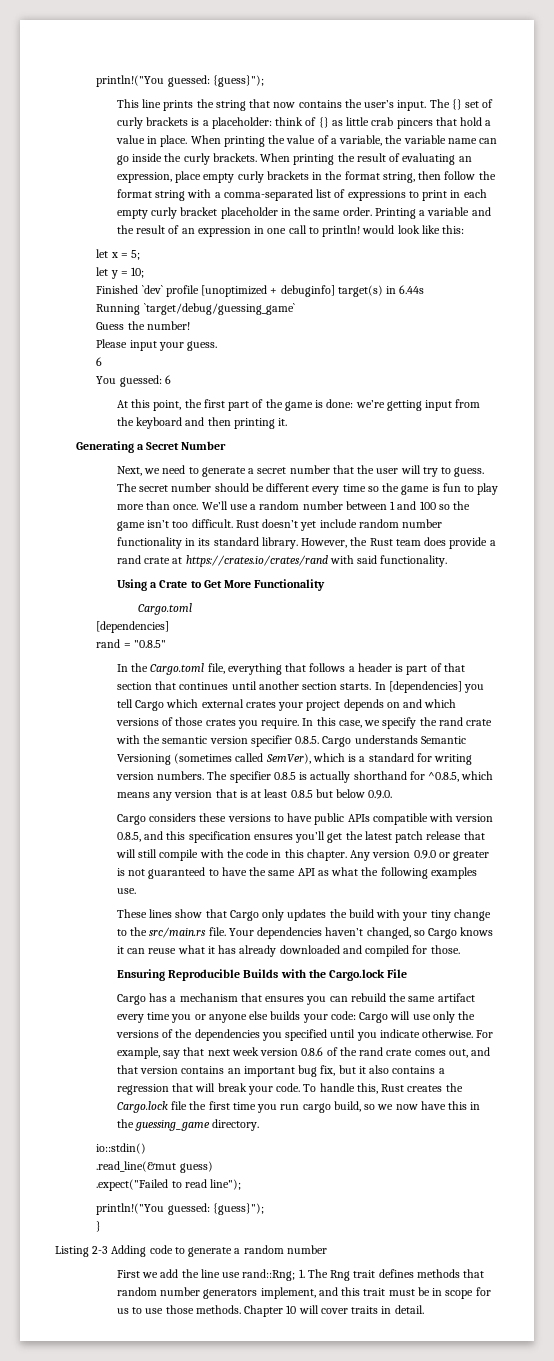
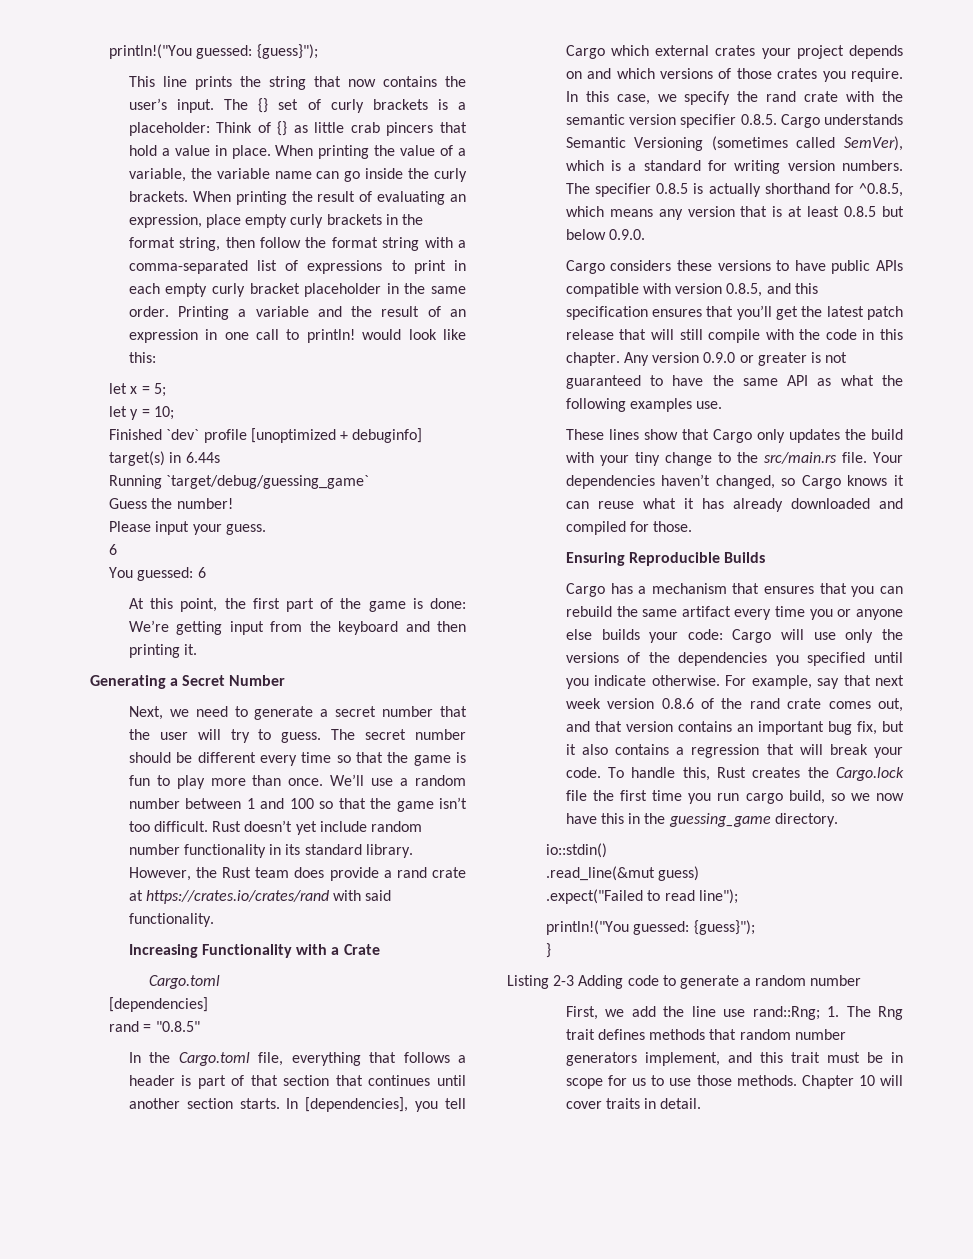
- The {} set of curly brackets is a placeholder: think of {} as little crab pincers that hold a value in place.
+ The {} set of curly brackets is a placeholder: Think of {} as little crab pincers that hold a value in place.
- At this point, the first part of the game is done: we’re getting input from the keyboard and then printing it.
+ At this point, the first part of the game is done: We’re getting input from the keyboard and then printing it.
- The secret number should be different every time so the game is fun to play more than once.
+ The secret number should be different every time so that the game is fun to play more than once.
- We’ll use a random number between 1 and 100 so the game isn’t too difficult.
+ We’ll use a random number between 1 and 100 so that the game isn’t too difficult.
- Using a Crate to Get More Functionality
+ Increasing Functionality with a Crate
- In [dependencies] you tell Cargo which external crates your project depends on and which versions of those crates you require.
+ In [dependencies], you tell Cargo which external crates your project depends on and which versions of those crates you require.
- Cargo considers these versions to have public APIs compatible with version 0.8.5, and this specification ensures you’ll get the latest patch release that will still compile with the code in this chapter.
+ Cargo considers these versions to have public APIs compatible with version 0.8.5, and this specification ensures that you’ll get the latest patch release that will still compile with the code in this chapter.
- Ensuring Reproducible Builds with the Cargo.lock File
+ Ensuring Reproducible Builds
- Cargo has a mechanism that ensures you can rebuild the same artifact every time you or anyone else builds your code: Cargo will use only the versions of the dependencies you specified until you indicate otherwise.
+ Cargo has a mechanism that ensures that you can rebuild the same artifact every time you or anyone else builds your code: Cargo will use only the versions of the dependencies you specified until you indicate otherwise.
- First we add the line use rand::Rng; 1. The Rng trait defines methods that random number generators implement, and this trait must be in scope for us to use those methods.
+ First, we add the line use rand::Rng; 1. The Rng trait defines methods that random number generators implement, and this trait must be in scope for us to use those methods.

